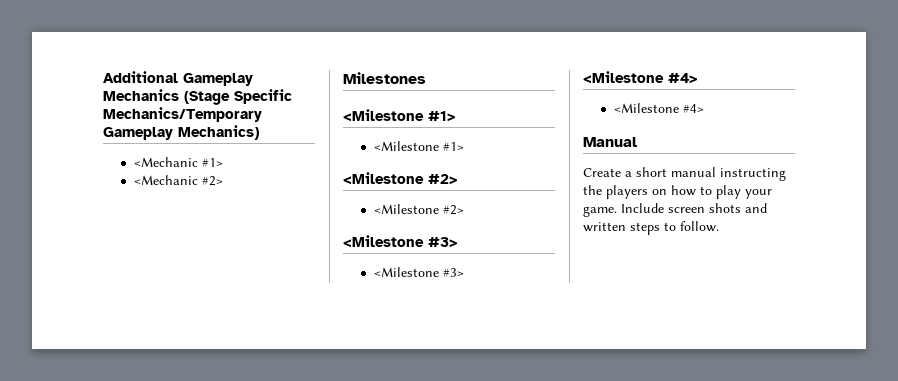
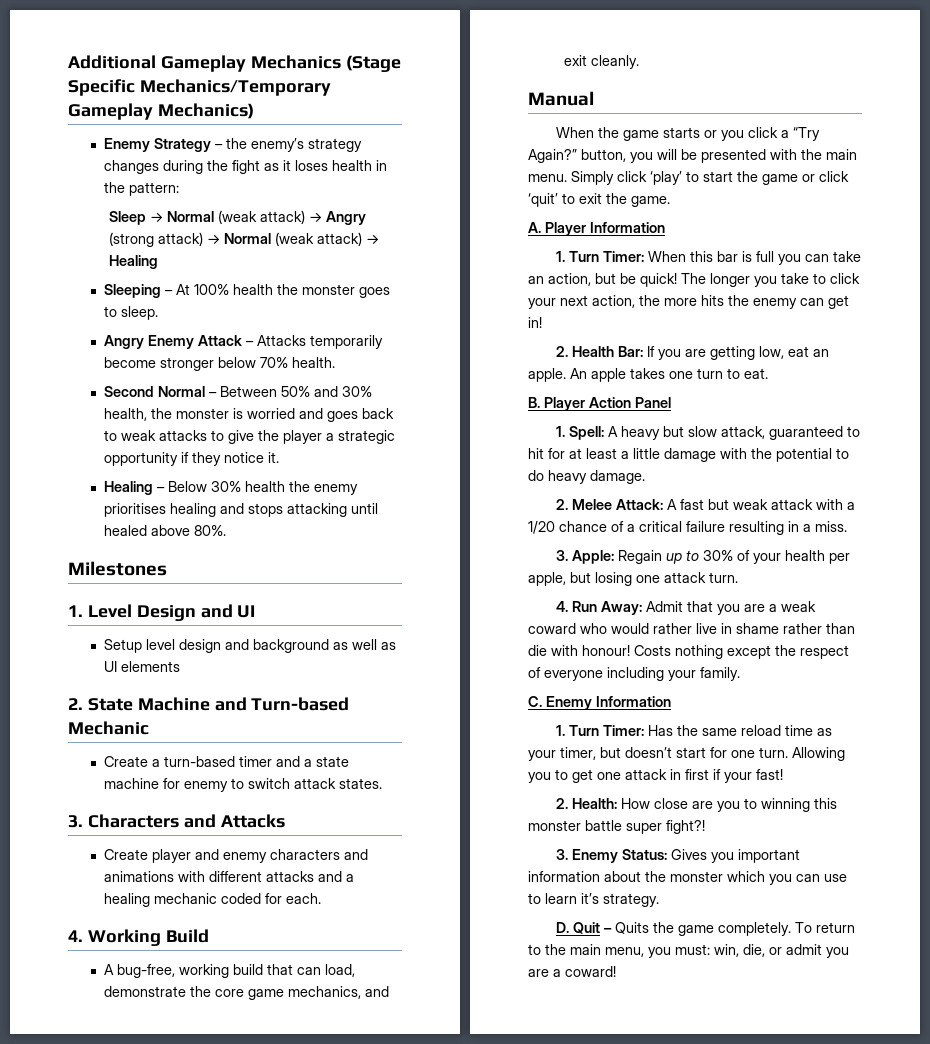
- <Mechanic #1>
- <Mechanic #2>
+ Enemy Strategy – the enemy’s strategy changes during the fight as it loses health in the pattern:
+ Sleep → Normal (weak attack) → Angry (strong attack) → Normal (weak attack) → Healing
+ Sleeping – At 100% health the monster goes to sleep.
+ Angry Enemy Attack – Attacks temporarily become stronger below 70% health.
+ Second Normal – Between 50% and 30% health, the monster is worried and goes back to weak attacks to give the player a strategic opportunity if they notice it.
+ Healing – Below 30% health the enemy prioritises healing and stops attacking until healed above 80%.
  Milestones
- <Milestone #1>
- <Milestone #1>
- <Milestone #2>
- <Milestone #2>
- <Milestone #3>
- <Milestone #3>
- <Milestone #4>
- <Milestone #4>
+ 1. Level Design and UI
+ Setup level design and background as well as UI elements
+ 2. State Machine and Turn-based Mechanic
+ Create a turn-based timer and a state machine for enemy to switch attack states.
+ 3. Characters and Attacks
+ Create player and enemy characters and animations with different attacks and a healing mechanic coded for each.
+ 4. Working Build
+ A bug-free, working build that can load, demonstrate the core game mechanics, and exit cleanly.
  Manual
- Create a short manual instructing the players on how to play your game. Include screen shots and written steps to follow.
+ When the game starts or you click a “Try Again?” button, you will be presented with the main menu. Simply click ‘play’ to start the game or click ‘quit’ to exit the game.
+ A. Player Information
+ 1. Turn Timer: When this bar is full you can take an action, but be quick! The longer you take to click your next action, the more hits the enemy can get in!
+ 2. Health Bar: If you are getting low, eat an apple. An apple takes one turn to eat.
+ B. Player Action Panel
+ 1. Spell: A heavy but slow attack, guaranteed to hit for at least a little damage with the potential to do heavy damage.
+ 2. Melee Attack: A fast but weak attack with a 1/20 chance of a critical failure resulting in a miss.
+ 3. Apple: Regain up to 30% of your health per apple, but losing one attack turn.
+ 4. Run Away: Admit that you are a weak coward who would rather live in shame rather than die with honour! Costs nothing except the respect of everyone including your family.
+ C. Enemy Information
+ 1. Turn Timer: Has the same reload time as your timer, but doesn’t start for one turn. Allowing you to get one attack in first if your fast!
+ 2. Health: How close are you to winning this monster battle super fight?!
+ 3. Enemy Status: Gives you important information about the monster which you can use to learn it’s strategy.
+ D. Quit – Quits the game completely. To return to the main menu, you must: win, die, or admit you are a coward!

